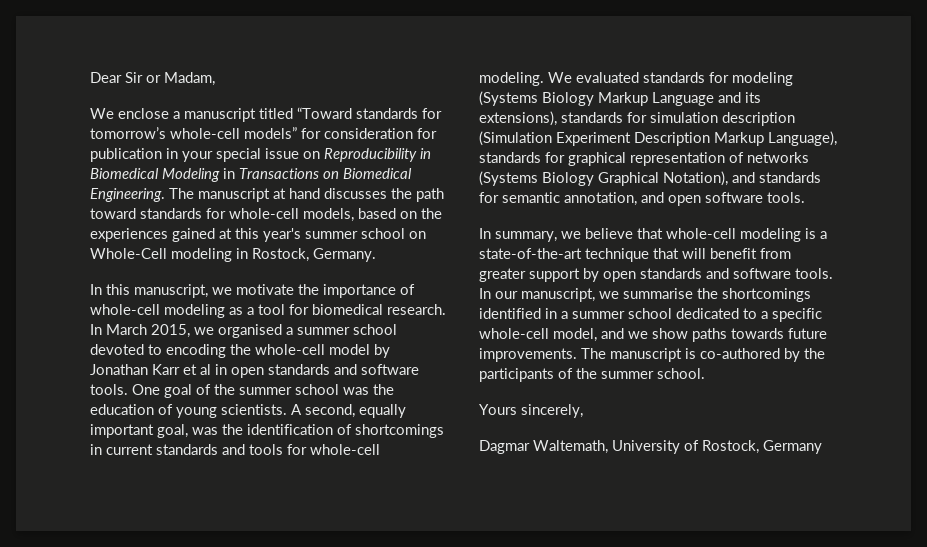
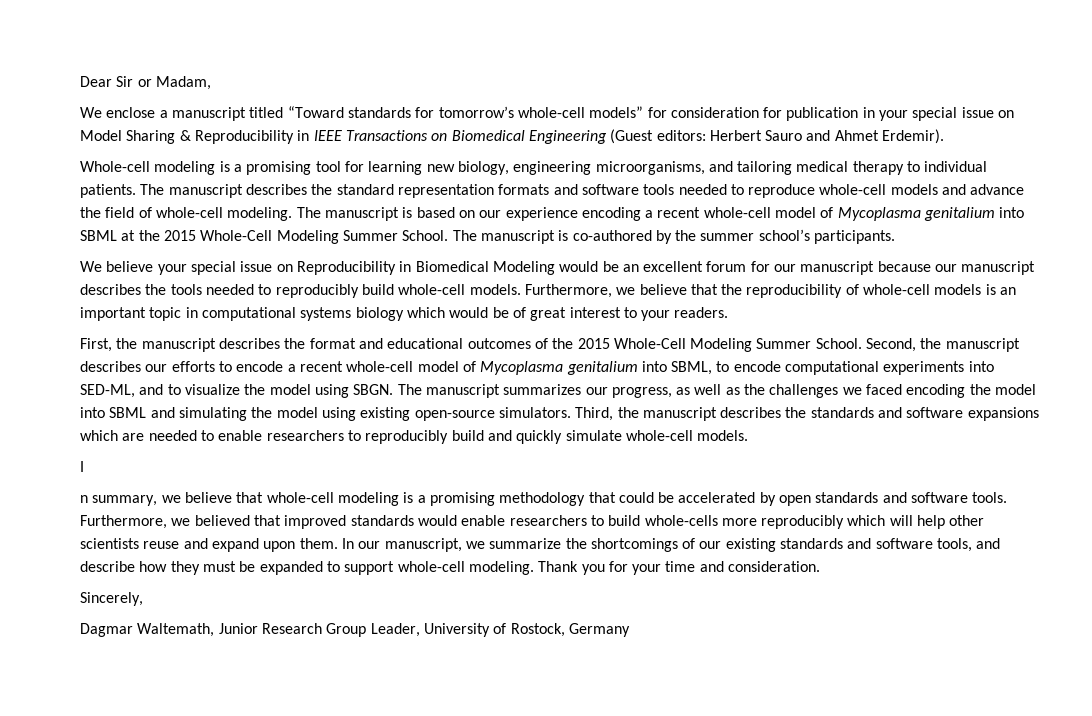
- We enclose a manuscript titled “Toward standards for tomorrow’s whole-cell models” for consideration for publication in your special issue on Reproducibility in Biomedical Modeling in Transactions on Biomedical Engineering. The manuscript at hand discusses the path toward standards for whole-cell models, based on the experiences gained at this year's summer school on Whole-Cell modeling in Rostock, Germany.
- In this manuscript, we motivate the importance of whole-cell modeling as a tool for biomedical research. In March 2015, we organised a summer school devoted to encoding the whole-cell model by Jonathan Karr et al in open standards and software tools. One goal of the summer school was the education of young scientists. A second, equally important goal, was the identification of shortcomings in current standards and tools for whole-cell modeling. We evaluated standards for modeling (Systems Biology Markup Language and its extensions), standards for simulation description (Simulation Experiment Description Markup Language), standards for graphical representation of networks (Systems Biology Graphical Notation), and standards for semantic annotation, and open software tools.
- In summary, we believe that whole-cell modeling is a state-of-the-art technique that will benefit from greater support by open standards and software tools.
+ We enclose a manuscript titled “Toward standards for tomorrow’s whole-cell models” for consideration for publication in your special issue on Model Sharing & Reproducibility in IEEE Transactions on Biomedical Engineering (Guest editors: Herbert Sauro and Ahmet Erdemir).
+ Whole-cell modeling is a promising tool for learning new biology, engineering microorganisms, and tailoring medical therapy to individual patients. The manuscript describes the standard representation formats and software tools needed to reproduce whole-cell models and advance the field of whole-cell modeling. The manuscript is based on our experience encoding a recent whole-cell model of Mycoplasma genitalium into SBML at the 2015 Whole-Cell Modeling Summer School. The manuscript is co-authored by the summer school’s participants.
+ We believe your special issue on Reproducibility in Biomedical Modeling would be an excellent forum for our manuscript because our manuscript describes the tools needed to reproducibly build whole-cell models. Furthermore, we believe that the reproducibility of whole-cell models is an important topic in computational systems biology which would be of great interest to your readers.
+ First, the manuscript describes the format and educational outcomes of the 2015 Whole-Cell Modeling Summer School. Second, the manuscript describes our efforts to encode a recent whole-cell model of Mycoplasma genitalium into SBML, to encode computational experiments into SED-ML, and to visualize the model using SBGN. The manuscript summarizes our progress, as well as the challenges we faced encoding the model into SBML and simulating the model using existing open-source simulators. Third, the manuscript describes the standards and software expansions which are needed to enable researchers to reproducibly build and quickly simulate whole-cell models.
+ I
+ n summary, we believe that whole-cell modeling is a promising methodology that could be accelerated by open standards and software tools.
+ Furthermore, we believed that improved standards would enable researchers to build whole-cells more reproducibly which will help other scientists reuse and expand upon them.
- In our manuscript, we summarise the shortcomings identified in a summer school dedicated to a specific whole-cell model, and we show paths towards future improvements. The manuscript is co-authored by the participants of the summer school.
- Yours sincerely,
- Dagmar Waltemath, University of Rostock, Germany
+ In our manuscript, we summarize the shortcomings of our existing standards and software tools, and describe how they must be expanded to support whole-cell modeling. Thank you for your time and consideration.
+ Sincerely,
+ Dagmar Waltemath, Junior Research Group Leader, University of Rostock, Germany

